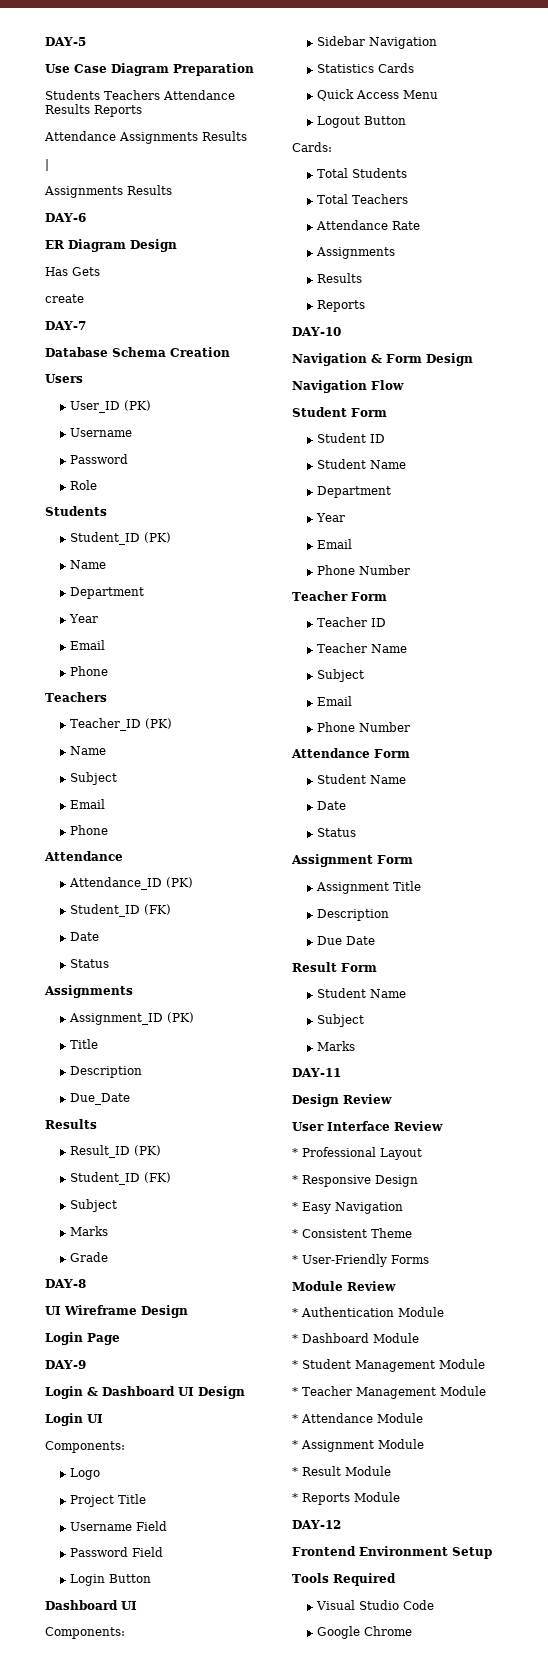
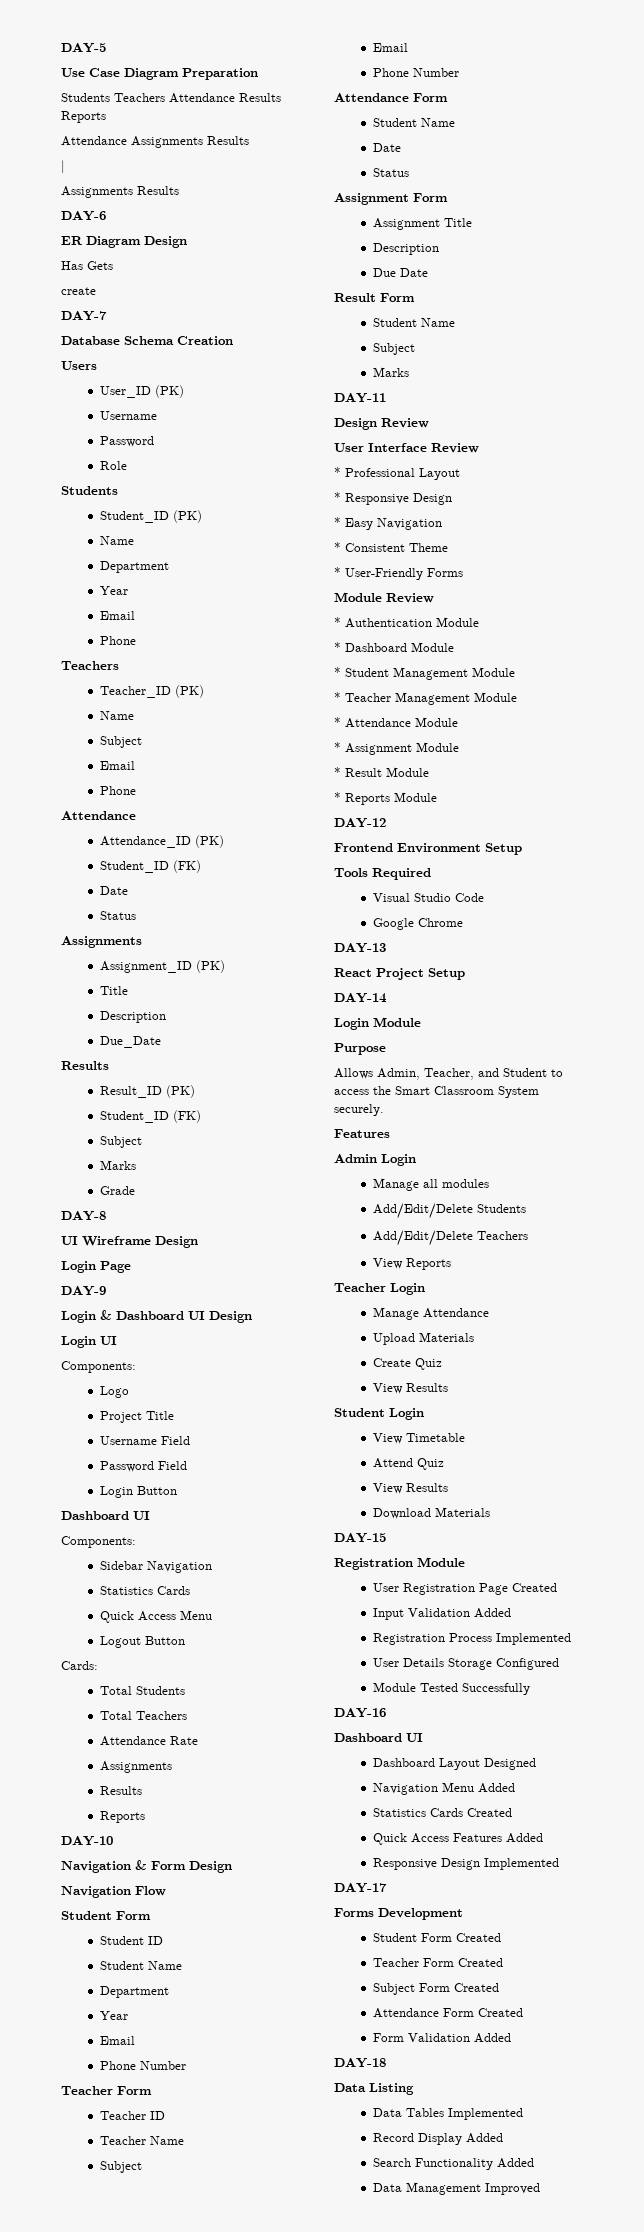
+ DAY-13
+ React Project Setup
+ DAY-14
+ Login Module
+ Purpose
+ Allows Admin, Teacher, and Student to access the Smart Classroom System securely.
+ Features
+ Admin Login
+ Manage all modules
+ Add/Edit/Delete Students
+ Add/Edit/Delete Teachers
+ View Reports
+ Teacher Login
+ Manage Attendance
+ Upload Materials
+ Create Quiz
+ View Results
+ Student Login
+ View Timetable
+ Attend Quiz
+ View Results
+ Download Materials
+ DAY-15
+ Registration Module
+ User Registration Page Created
+ Input Validation Added
+ Registration Process Implemented
+ User Details Storage Configured
+ Module Tested Successfully
+ DAY-16
+ Dashboard UI
+ Dashboard Layout Designed
+ Navigation Menu Added
+ Statistics Cards Created
+ Quick Access Features Added
+ Responsive Design Implemented
+ DAY-17
+ Forms Development
+ Student Form Created
+ Teacher Form Created
+ Subject Form Created
+ Attendance Form Created
+ Form Validation Added
+ DAY-18
+ Data Listing
+ Data Tables Implemented
+ Record Display Added
+ Search Functionality Added
+ Data Management Improved

